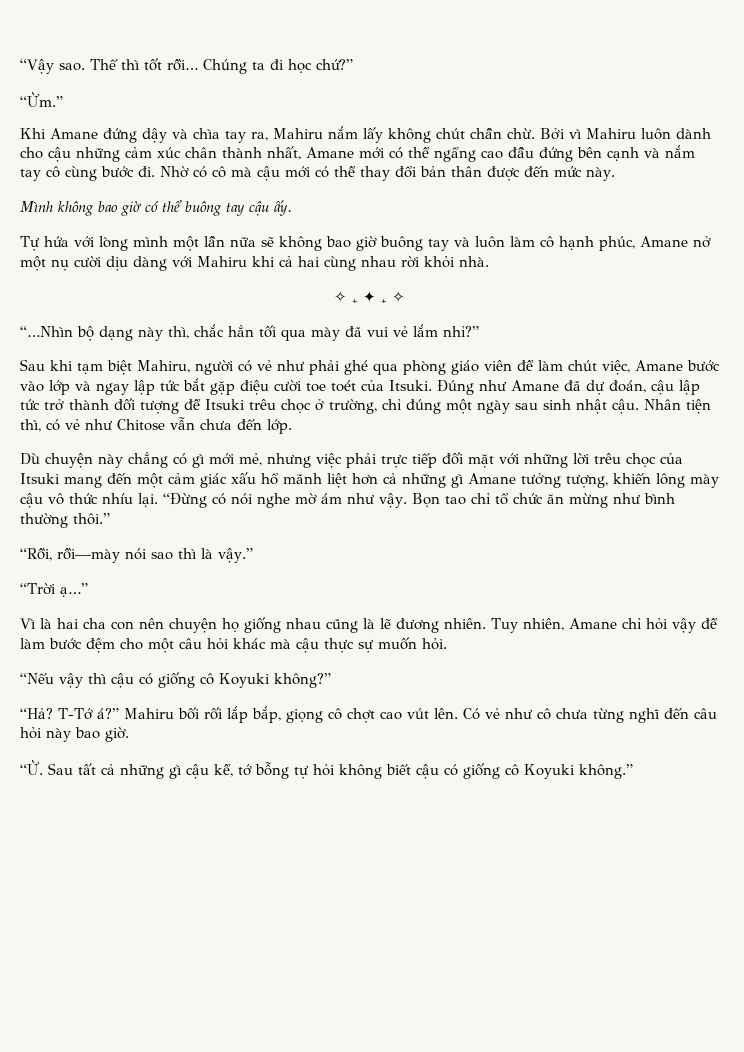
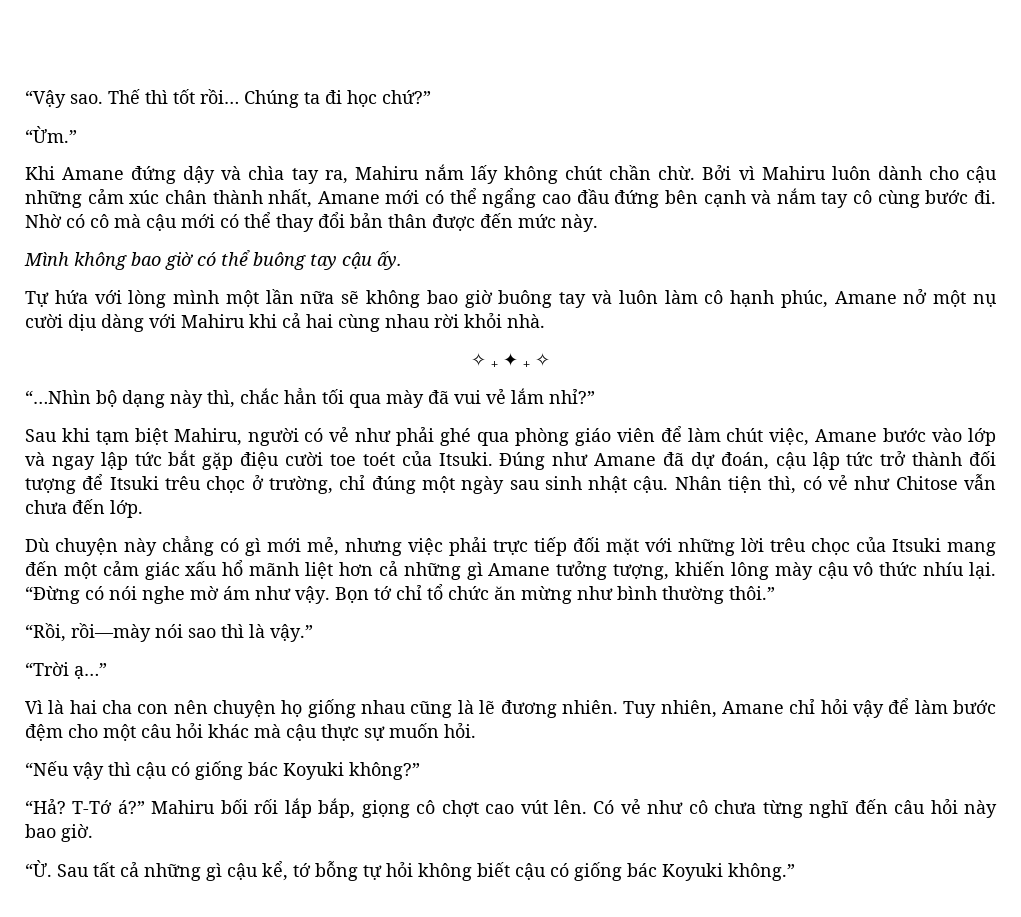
- Bọn tao chỉ tổ chức ăn mừng như bình thường thôi.”
+ Bọn tớ chỉ tổ chức ăn mừng như bình thường thôi.”
- “Nếu vậy thì cậu có giống cô Koyuki không?”
+ “Nếu vậy thì cậu có giống bác Koyuki không?”
- “Ừ. Sau tất cả những gì cậu kể, tớ bỗng tự hỏi không biết cậu có giống cô Koyuki không.”
+ “Ừ. Sau tất cả những gì cậu kể, tớ bỗng tự hỏi không biết cậu có giống bác Koyuki không.”

